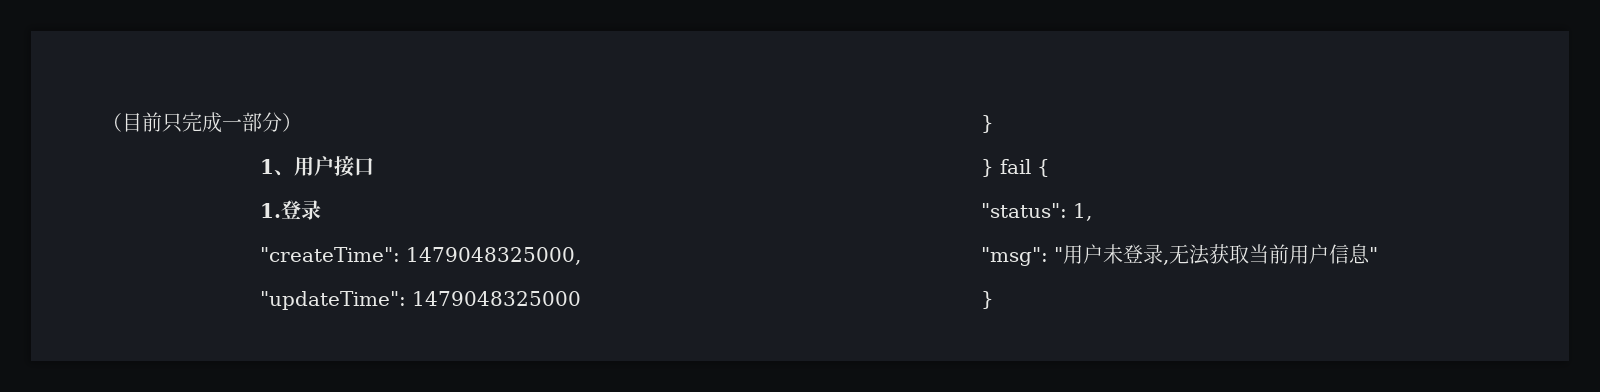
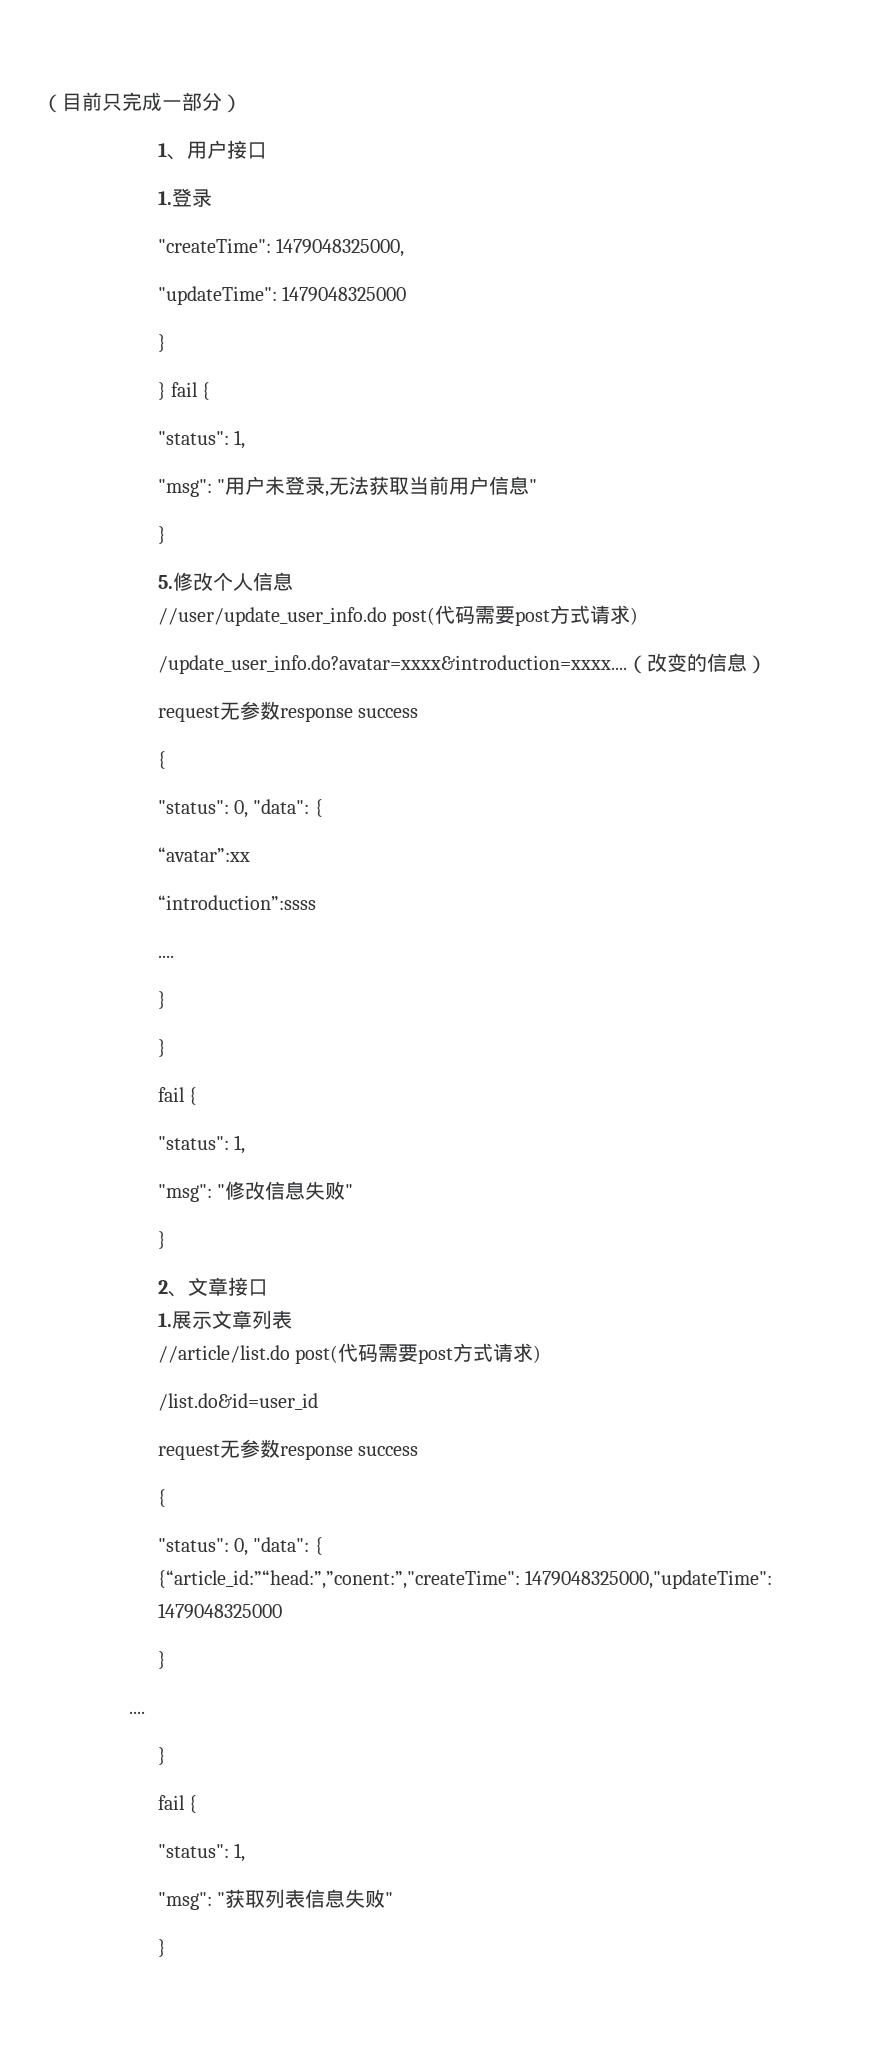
+ 5.修改个人信息
+ //user/update_user_info.do post(代码需要post方式请求)
+ /update_user_info.do?avatar=xxxx&introduction=xxxx....（改变的信息）
+ request无参数response success
+ {
+ "status": 0, "data": {
+ “avatar”:xx
+ “introduction”:ssss
+ ....
+ }
+ }
+ fail {
+ "status": 1,
+ "msg": "修改信息失败"
+ }
+ 2、文章接口
+ 1.展示文章列表
+ //article/list.do post(代码需要post方式请求)
+ /list.do&id=user_id
+ request无参数response success
+ {
+ "status": 0, "data": {
+ {“article_id:”“head:”,”conent:”,"createTime": 1479048325000,"updateTime": 1479048325000
+ }
+ ....
+ }
+ fail {
+ "status": 1,
+ "msg": "获取列表信息失败"
+ }

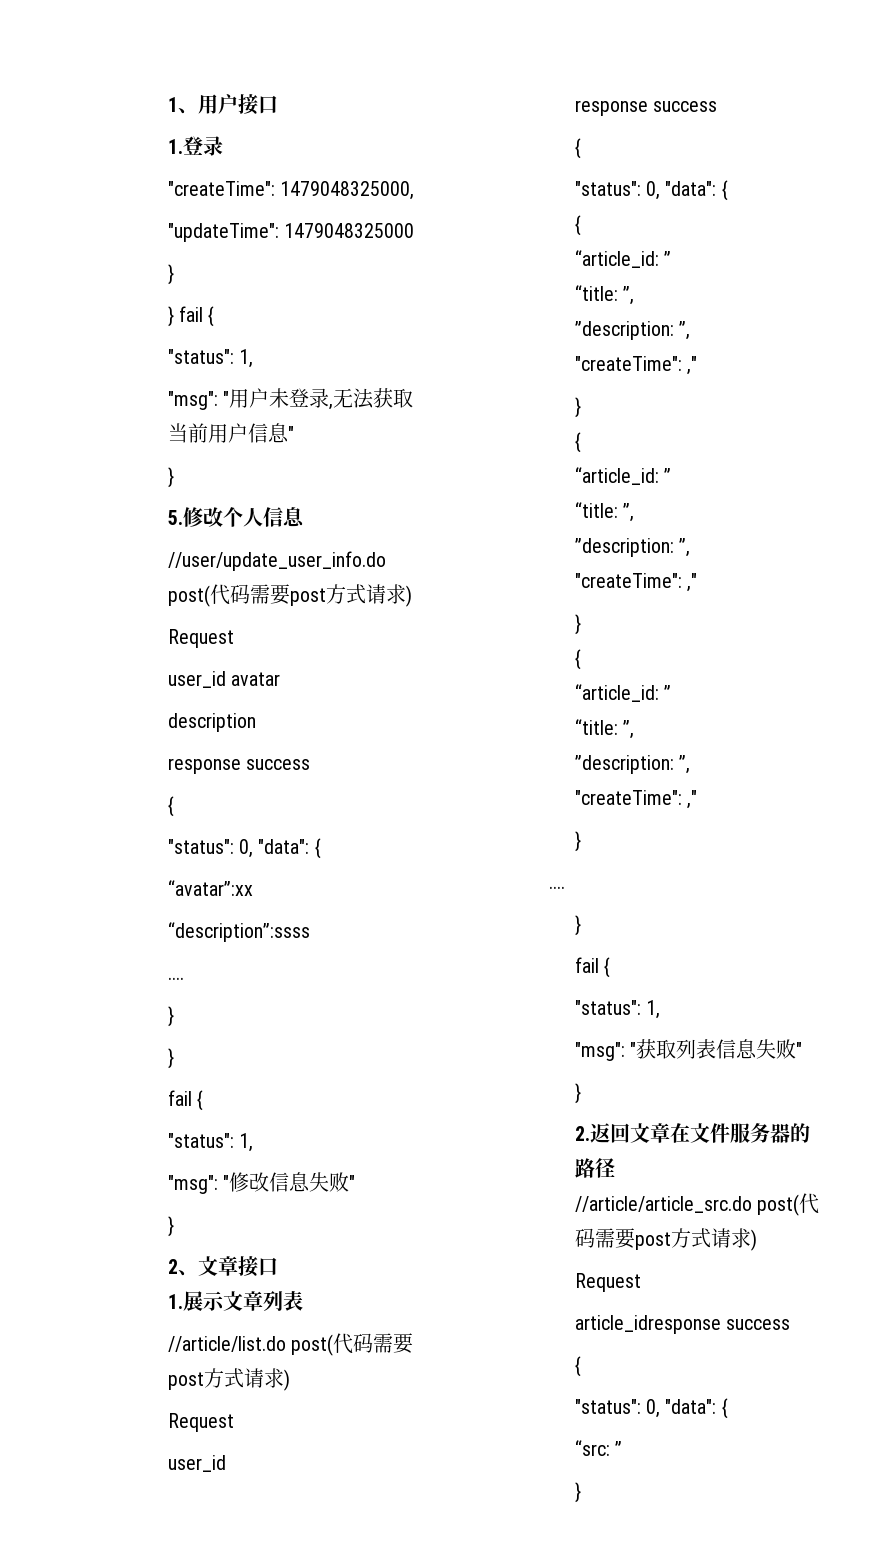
- （目前只完成一部分）
  //user/update_user_info.do post(代码需要post方式请求)
- /update_user_info.do?avatar=xxxx&introduction=xxxx....（改变的信息）
- request无参数response success
+ Request
+ user_id avatar
+ description
+ response success
- “introduction”:ssss
+ “description”:ssss
  //article/list.do post(代码需要post方式请求)
- /list.do&id=user_id
- request无参数response success
+ Request
+ user_id
+ response success
  {
  "status": 0, "data": {
- {“article_id:”“head:”,”conent:”,"createTime": 1479048325000,"updateTime": 1479048325000
+ {
+ “article_id: ”
+ “title: ”,
+ ”description: ”,
+ "createTime": ,"
+ }
+ {
+ “article_id: ”
+ “title: ”,
+ ”description: ”,
+ "createTime": ,"
+ }
+ {
+ “article_id: ”
+ “title: ”,
+ ”description: ”,
+ "createTime": ,"
+ 2.返回文章在文件服务器的路径
+ //article/article_src.do post(代码需要post方式请求)
+ Request
+ article_idresponse success
+ {
+ "status": 0, "data": {
+ “src: ”
+ }

